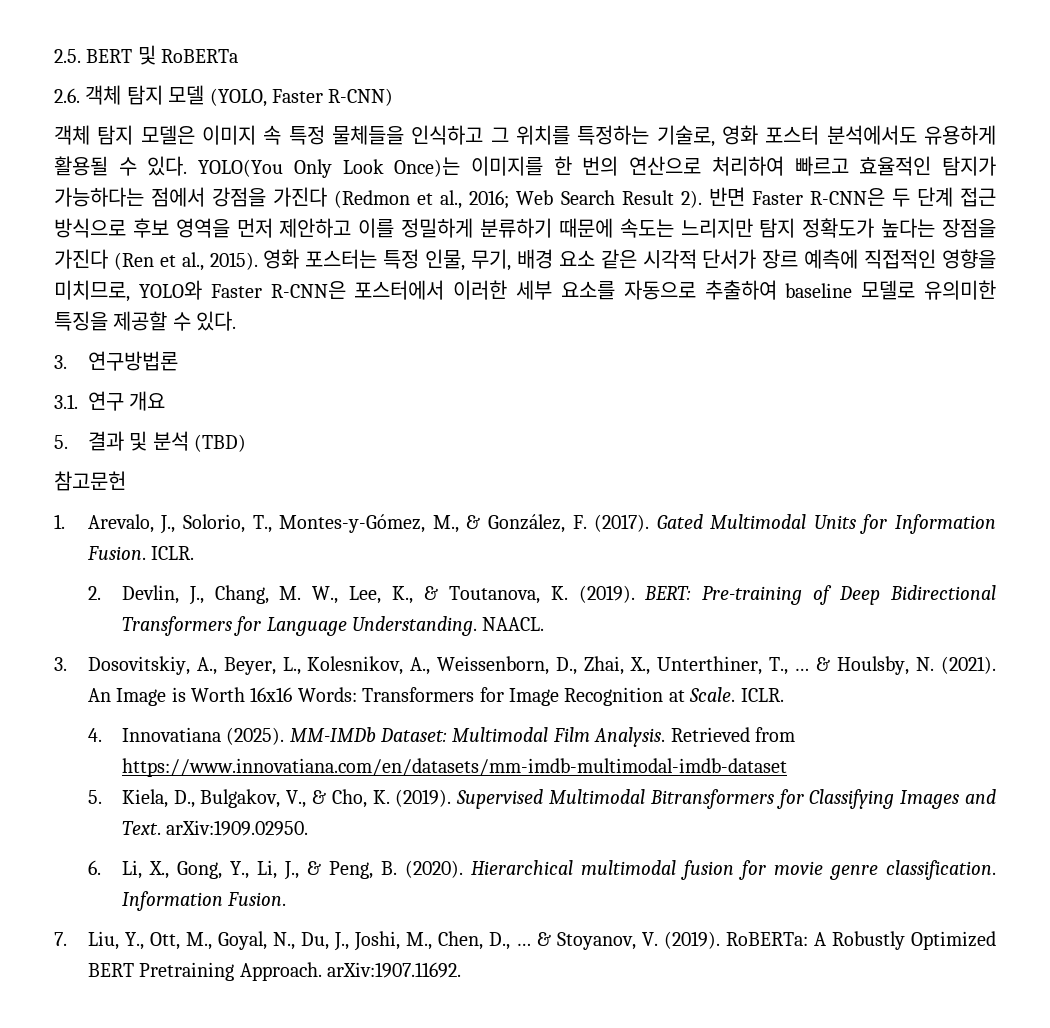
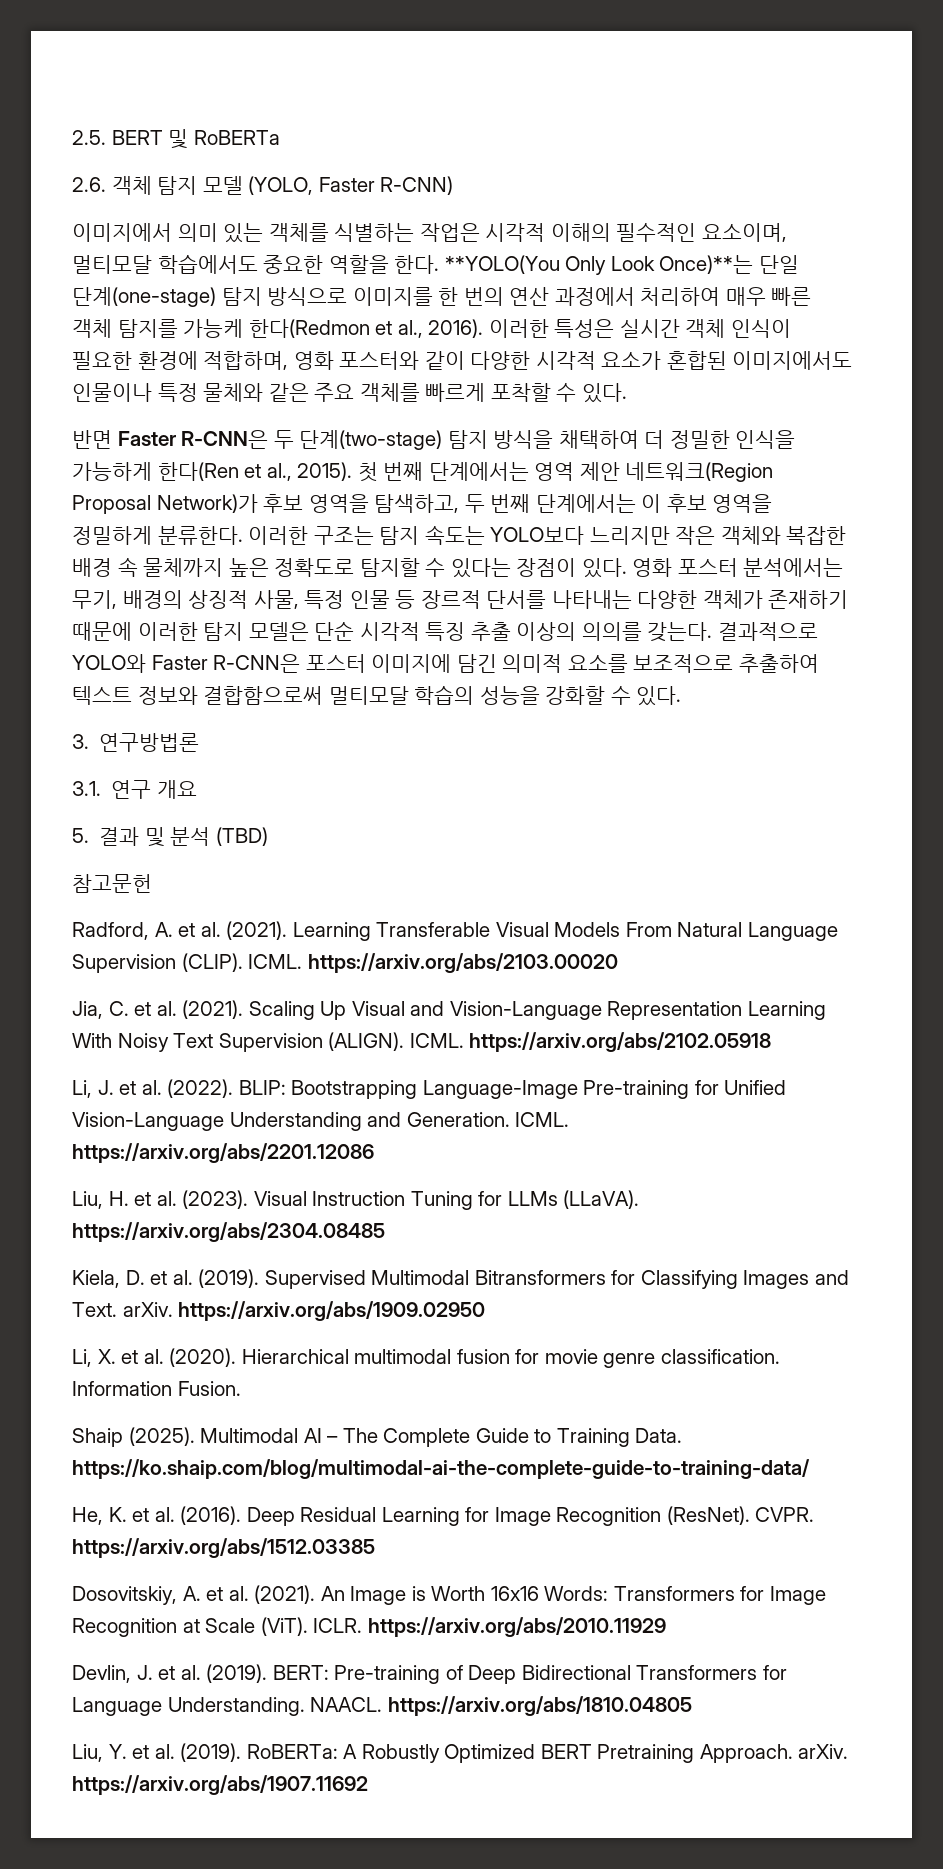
- 객체 탐지 모델은 이미지 속 특정 물체들을 인식하고 그 위치를 특정하는 기술로, 영화 포스터 분석에서도 유용하게 활용될 수 있다. YOLO(You Only Look Once)는 이미지를 한 번의 연산으로 처리하여 빠르고 효율적인 탐지가 가능하다는 점에서 강점을 가진다 (Redmon et al., 2016; Web Search Result 2). 반면 Faster R-CNN은 두 단계 접근 방식으로 후보 영역을 먼저 제안하고 이를 정밀하게 분류하기 때문에 속도는 느리지만 탐지 정확도가 높다는 장점을 가진다 (Ren et al., 2015). 영화 포스터는 특정 인물, 무기, 배경 요소 같은 시각적 단서가 장르 예측에 직접적인 영향을 미치므로, YOLO와 Faster R-CNN은 포스터에서 이러한 세부 요소를 자동으로 추출하여 baseline 모델로 유의미한 특징을 제공할 수 있다.
+ 이미지에서 의미 있는 객체를 식별하는 작업은 시각적 이해의 필수적인 요소이며, 멀티모달 학습에서도 중요한 역할을 한다. **YOLO(You Only Look Once)**는 단일 단계(one-stage) 탐지 방식으로 이미지를 한 번의 연산 과정에서 처리하여 매우 빠른 객체 탐지를 가능케 한다(Redmon et al., 2016). 이러한 특성은 실시간 객체 인식이 필요한 환경에 적합하며, 영화 포스터와 같이 다양한 시각적 요소가 혼합된 이미지에서도 인물이나 특정 물체와 같은 주요 객체를 빠르게 포착할 수 있다.
+ 반면 Faster R-CNN은 두 단계(two-stage) 탐지 방식을 채택하여 더 정밀한 인식을 가능하게 한다(Ren et al., 2015). 첫 번째 단계에서는 영역 제안 네트워크(Region Proposal Network)가 후보 영역을 탐색하고, 두 번째 단계에서는 이 후보 영역을 정밀하게 분류한다. 이러한 구조는 탐지 속도는 YOLO보다 느리지만 작은 객체와 복잡한 배경 속 물체까지 높은 정확도로 탐지할 수 있다는 장점이 있다. 영화 포스터 분석에서는 무기, 배경의 상징적 사물, 특정 인물 등 장르적 단서를 나타내는 다양한 객체가 존재하기 때문에 이러한 탐지 모델은 단순 시각적 특징 추출 이상의 의의를 갖는다. 결과적으로 YOLO와 Faster R-CNN은 포스터 이미지에 담긴 의미적 요소를 보조적으로 추출하여 텍스트 정보와 결합함으로써 멀티모달 학습의 성능을 강화할 수 있다.
- 1. Arevalo, J., Solorio, T., Montes-y-Gómez, M., & González, F. (2017). Gated Multimodal Units for Information Fusion. ICLR.
- 2. Devlin, J., Chang, M. W., Lee, K., & Toutanova, K. (2019). BERT: Pre-training of Deep Bidirectional Transformers for Language Understanding. NAACL.
- 3. Dosovitskiy, A., Beyer, L., Kolesnikov, A., Weissenborn, D., Zhai, X., Unterthiner, T., … & Houlsby, N. (2021).
+ Radford, A. et al. (2021). Learning Transferable Visual Models From Natural Language Supervision (CLIP). ICML. https://arxiv.org/abs/2103.00020
+ Jia, C. et al. (2021). Scaling Up Visual and Vision-Language Representation Learning With Noisy Text Supervision (ALIGN). ICML. https://arxiv.org/abs/2102.05918
+ Li, J. et al. (2022). BLIP: Bootstrapping Language-Image Pre-training for Unified Vision-Language Understanding and Generation. ICML. https://arxiv.org/abs/2201.12086
+ Liu, H. et al. (2023). Visual Instruction Tuning for LLMs (LLaVA). https://arxiv.org/abs/2304.08485
+ Kiela, D. et al. (2019). Supervised Multimodal Bitransformers for Classifying Images and Text. arXiv. https://arxiv.org/abs/1909.02950
+ Li, X. et al. (2020). Hierarchical multimodal fusion for movie genre classification. Information Fusion.
+ Shaip (2025). Multimodal AI – The Complete Guide to Training Data. https://ko.shaip.com/blog/multimodal-ai-the-complete-guide-to-training-data/
+ He, K. et al. (2016). Deep Residual Learning for Image Recognition (ResNet). CVPR. https://arxiv.org/abs/1512.03385
+ Dosovitskiy, A. et al. (2021).
- An Image is Worth 16x16 Words: Transformers for Image Recognition at Scale. ICLR.
- 4. Innovatiana (2025). MM-IMDb Dataset: Multimodal Film Analysis. Retrieved from https://www.innovatiana.com/en/datasets/mm-imdb-multimodal-imdb-dataset
- 5. Kiela, D., Bulgakov, V., & Cho, K. (2019). Supervised Multimodal Bitransformers for Classifying Images and Text. arXiv:1909.02950.
- 6. Li, X., Gong, Y., Li, J., & Peng, B. (2020). Hierarchical multimodal fusion for movie genre classification. Information Fusion.
- 7. Liu, Y., Ott, M., Goyal, N., Du, J., Joshi, M., Chen, D., … & Stoyanov, V. (2019).
+ An Image is Worth 16x16 Words: Transformers for Image Recognition at Scale (ViT). ICLR. https://arxiv.org/abs/2010.11929
+ Devlin, J. et al. (2019). BERT: Pre-training of Deep Bidirectional Transformers for Language Understanding. NAACL. https://arxiv.org/abs/1810.04805
+ Liu, Y. et al. (2019).
- RoBERTa: A Robustly Optimized BERT Pretraining Approach. arXiv:1907.11692.
+ RoBERTa: A Robustly Optimized BERT Pretraining Approach. arXiv. https://arxiv.org/abs/1907.11692

